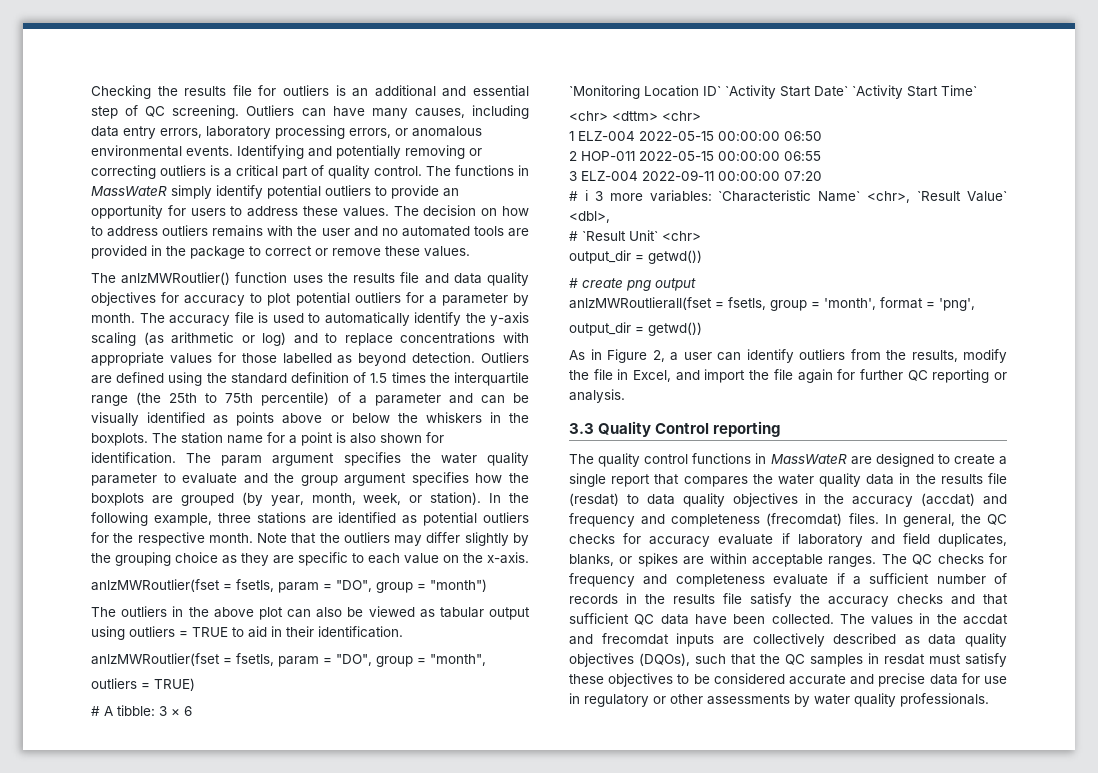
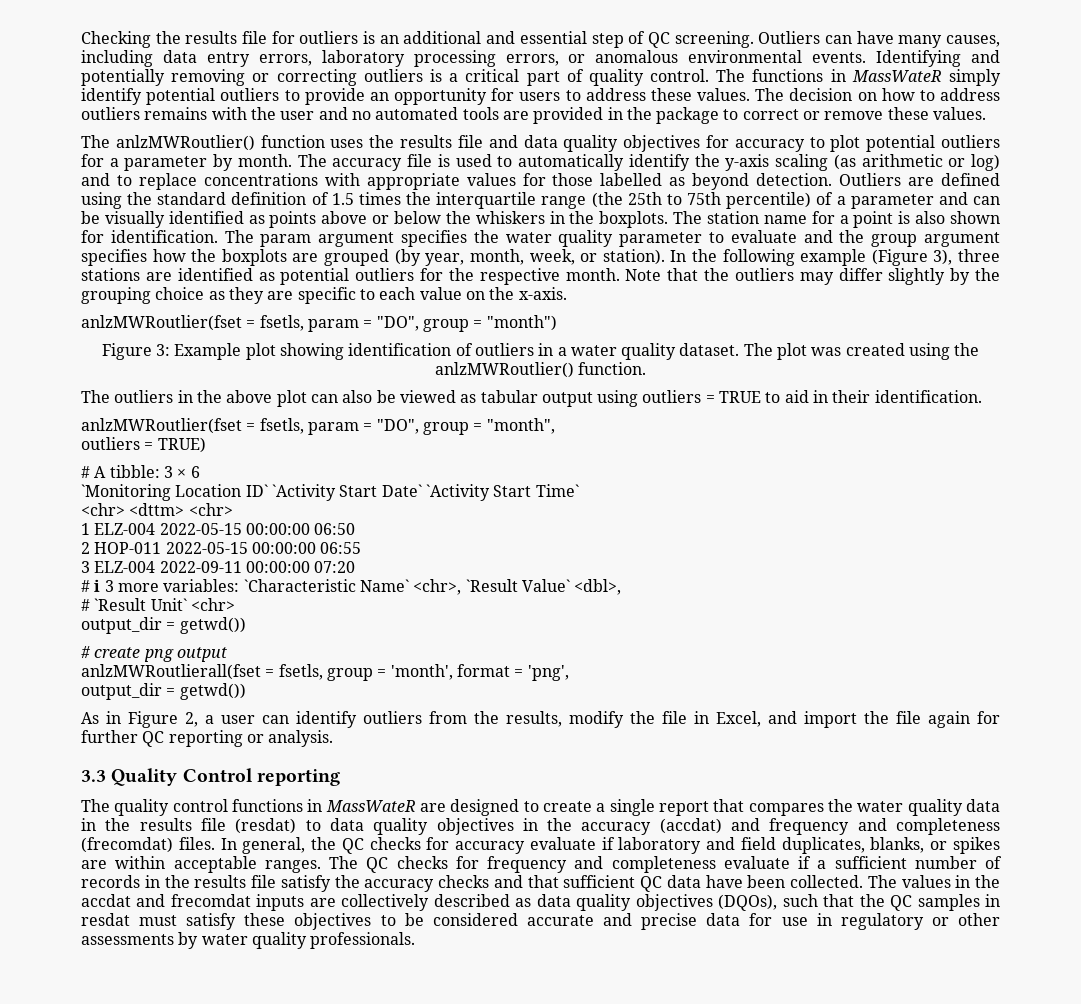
- In the following example, three stations are identified as potential outliers for the respective month.
+ In the following example (Figure 3), three stations are identified as potential outliers for the respective month.
+ Figure 3: Example plot showing identification of outliers in a water quality dataset. The plot was created using the anlzMWRoutlier() function.

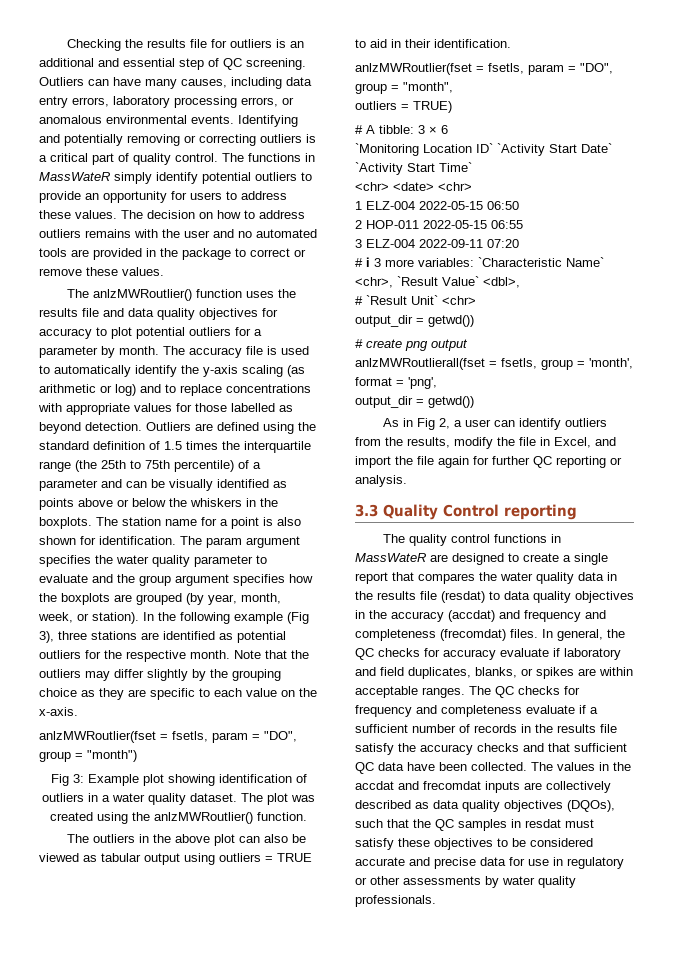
- In the following example (Figure 3), three stations are identified as potential outliers for the respective month.
+ In the following example (Fig 3), three stations are identified as potential outliers for the respective month.
- Figure 3: Example plot showing identification of outliers in a water quality dataset.
+ Fig 3: Example plot showing identification of outliers in a water quality dataset.
- <chr> <dttm> <chr>
+ <chr> <date> <chr>
- 1 ELZ-004 2022-05-15 00:00:00 06:50
+ 1 ELZ-004 2022-05-15 06:50
- 2 HOP-011 2022-05-15 00:00:00 06:55
+ 2 HOP-011 2022-05-15 06:55
- 3 ELZ-004 2022-09-11 00:00:00 07:20
+ 3 ELZ-004 2022-09-11 07:20
- As in Figure 2, a user can identify outliers from the results, modify the file in Excel, and import the file again for further QC reporting or analysis.
+ As in Fig 2, a user can identify outliers from the results, modify the file in Excel, and import the file again for further QC reporting or analysis.

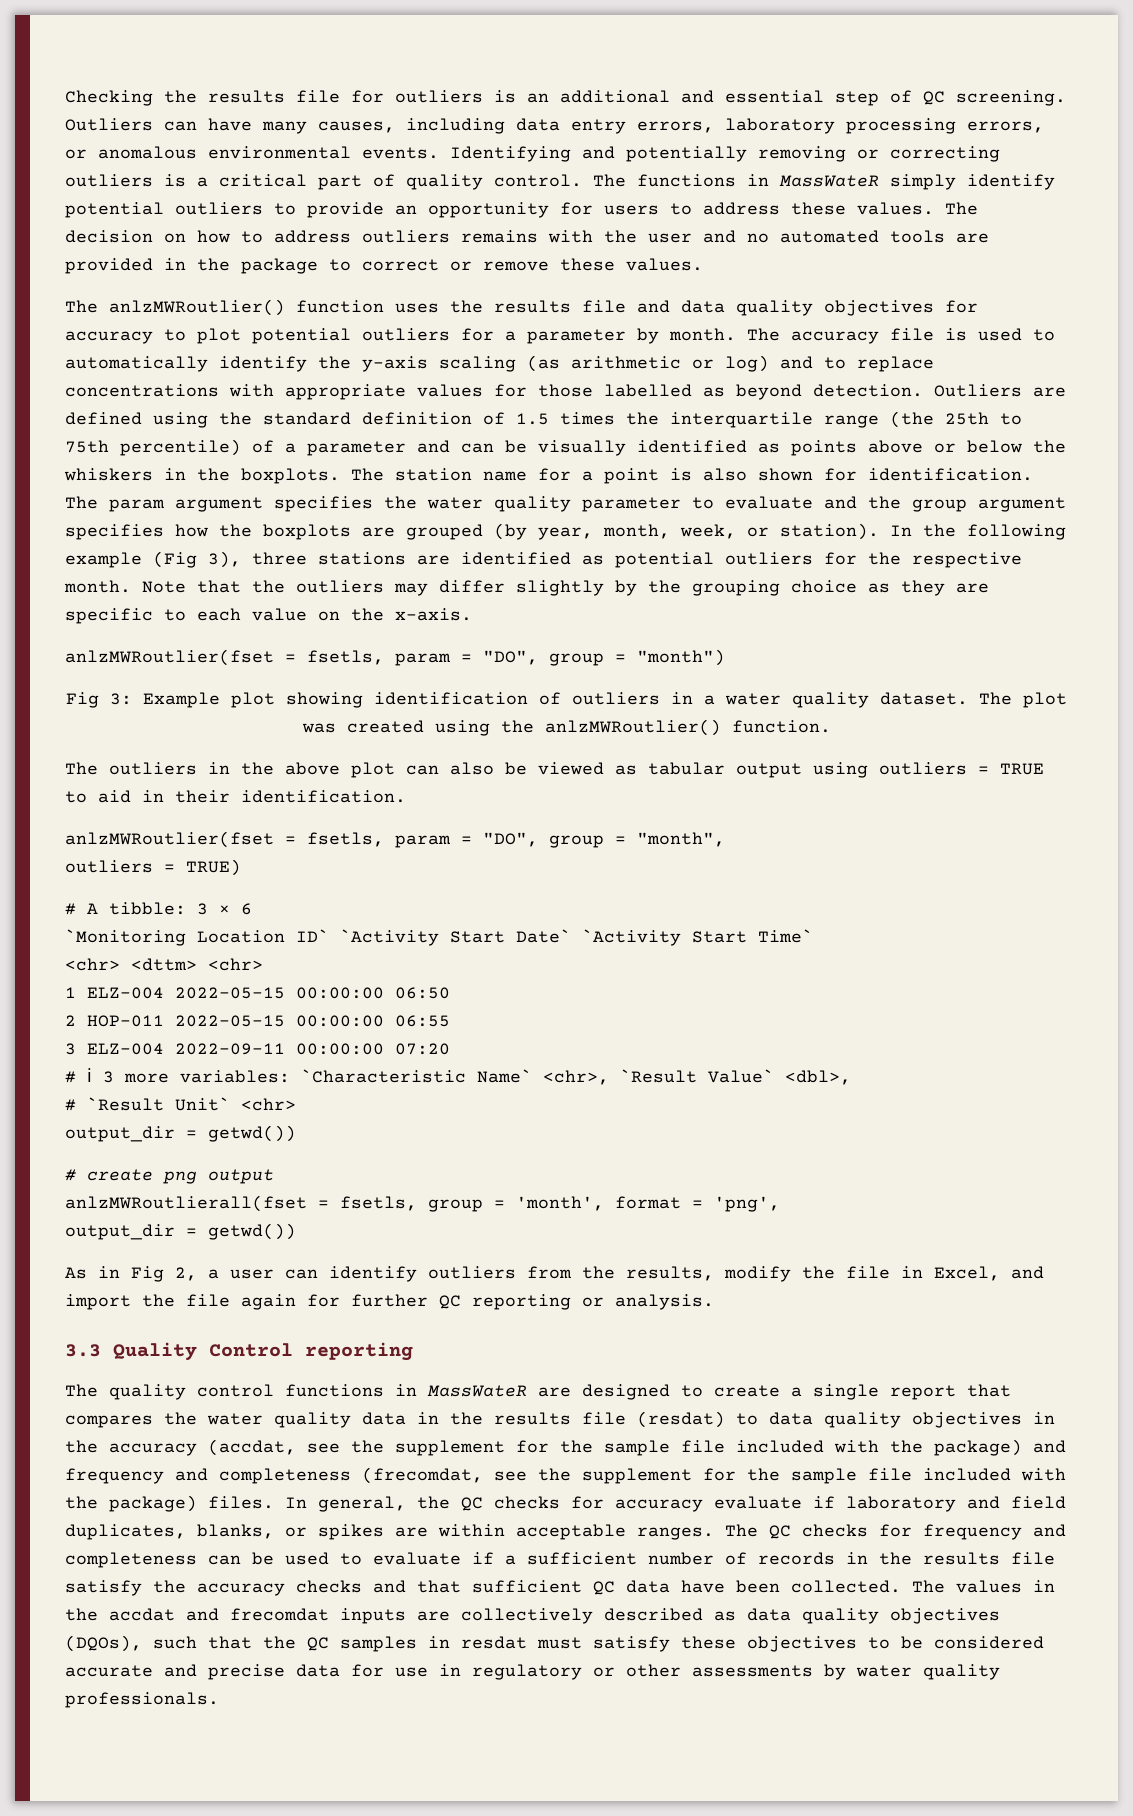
- <chr> <date> <chr>
+ <chr> <dttm> <chr>
- 1 ELZ-004 2022-05-15 06:50
+ 1 ELZ-004 2022-05-15 00:00:00 06:50
- 2 HOP-011 2022-05-15 06:55
+ 2 HOP-011 2022-05-15 00:00:00 06:55
- 3 ELZ-004 2022-09-11 07:20
+ 3 ELZ-004 2022-09-11 00:00:00 07:20
- The quality control functions in MassWateR are designed to create a single report that compares the water quality data in the results file (resdat) to data quality objectives in the accuracy (accdat) and frequency and completeness (frecomdat) files.
+ The quality control functions in MassWateR are designed to create a single report that compares the water quality data in the results file (resdat) to data quality objectives in the accuracy (accdat, see the supplement for the sample file included with the package) and frequency and completeness (frecomdat, see the supplement for the sample file included with the package) files.
- The QC checks for frequency and completeness evaluate if a sufficient number of records in the results file satisfy the accuracy checks and that sufficient QC data have been collected.
+ The QC checks for frequency and completeness can be used to evaluate if a sufficient number of records in the results file satisfy the accuracy checks and that sufficient QC data have been collected.

